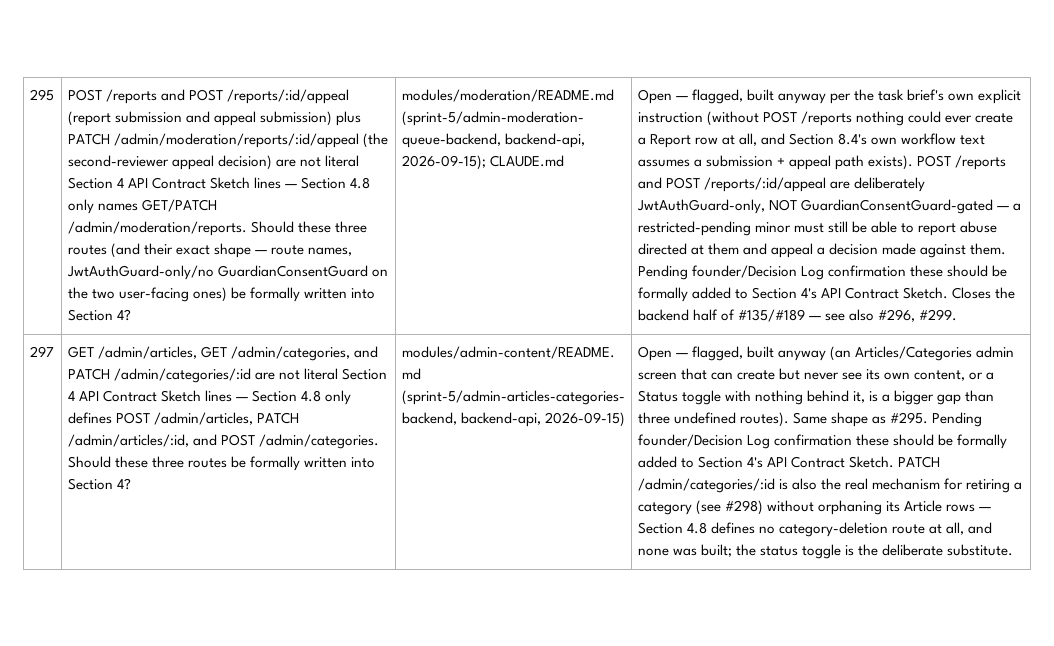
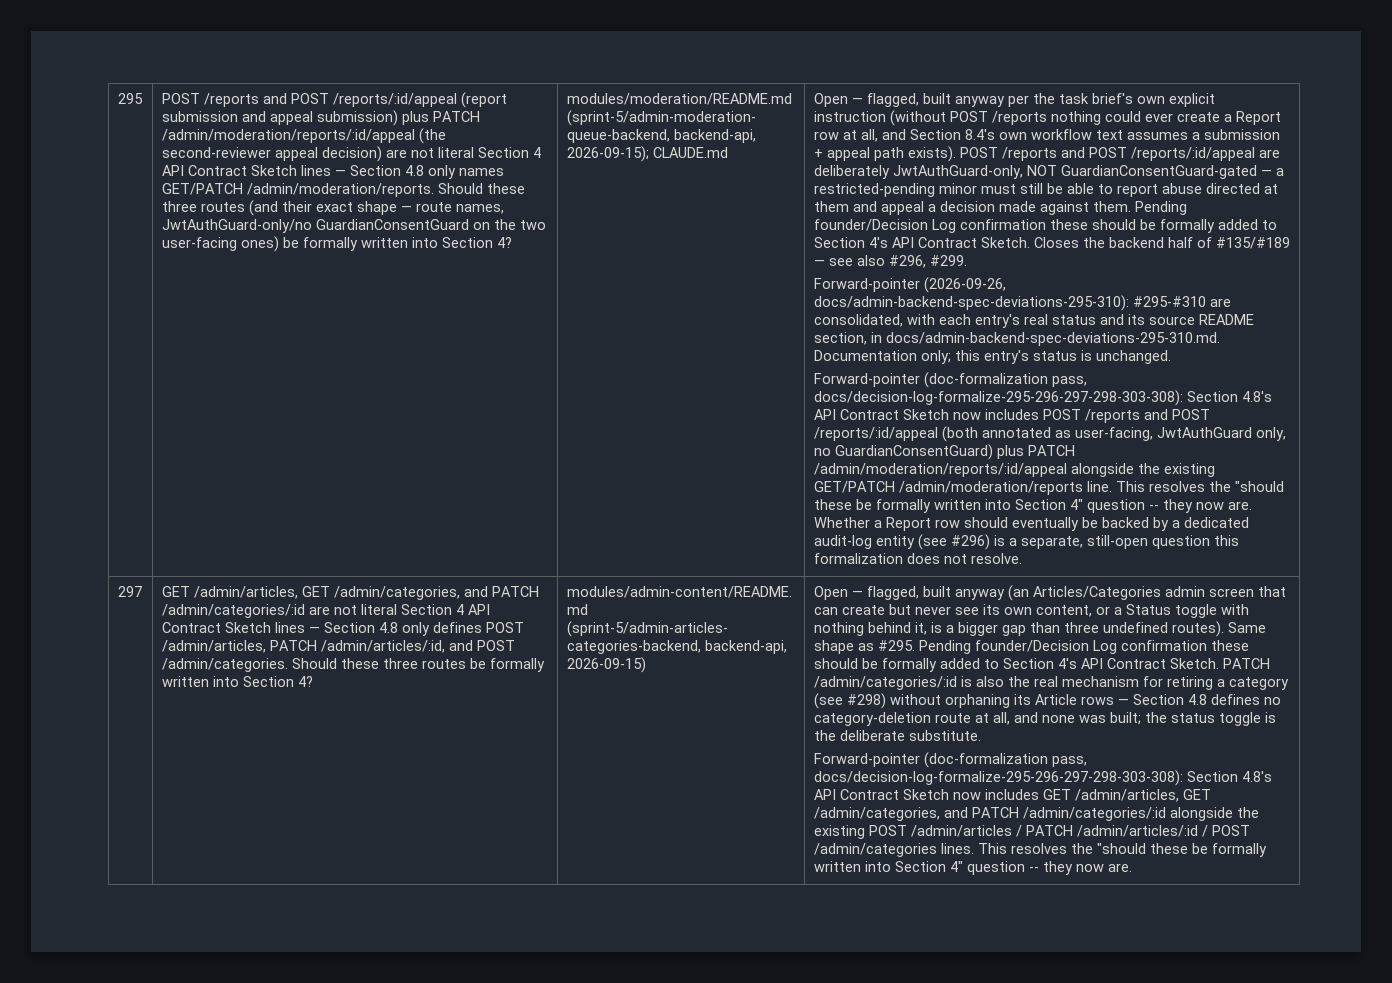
+ Forward-pointer (2026-09-26, docs/admin-backend-spec-deviations-295-310): #295-#310 are consolidated, with each entry's real status and its source README section, in docs/admin-backend-spec-deviations-295-310.md. Documentation only; this entry's status is unchanged.
+ Forward-pointer (doc-formalization pass, docs/decision-log-formalize-295-296-297-298-303-308): Section 4.8's API Contract Sketch now includes POST /reports and POST /reports/:id/appeal (both annotated as user-facing, JwtAuthGuard only, no GuardianConsentGuard) plus PATCH /admin/moderation/reports/:id/appeal alongside the existing GET/PATCH /admin/moderation/reports line. This resolves the "should these be formally written into Section 4" question -- they now are. Whether a Report row should eventually be backed by a dedicated audit-log entity (see #296) is a separate, still-open question this formalization does not resolve.
+ Forward-pointer (doc-formalization pass, docs/decision-log-formalize-295-296-297-298-303-308): Section 4.8's API Contract Sketch now includes GET /admin/articles, GET /admin/categories, and PATCH /admin/categories/:id alongside the existing POST /admin/articles / PATCH /admin/articles/:id / POST /admin/categories lines. This resolves the "should these be formally written into Section 4" question -- they now are.

